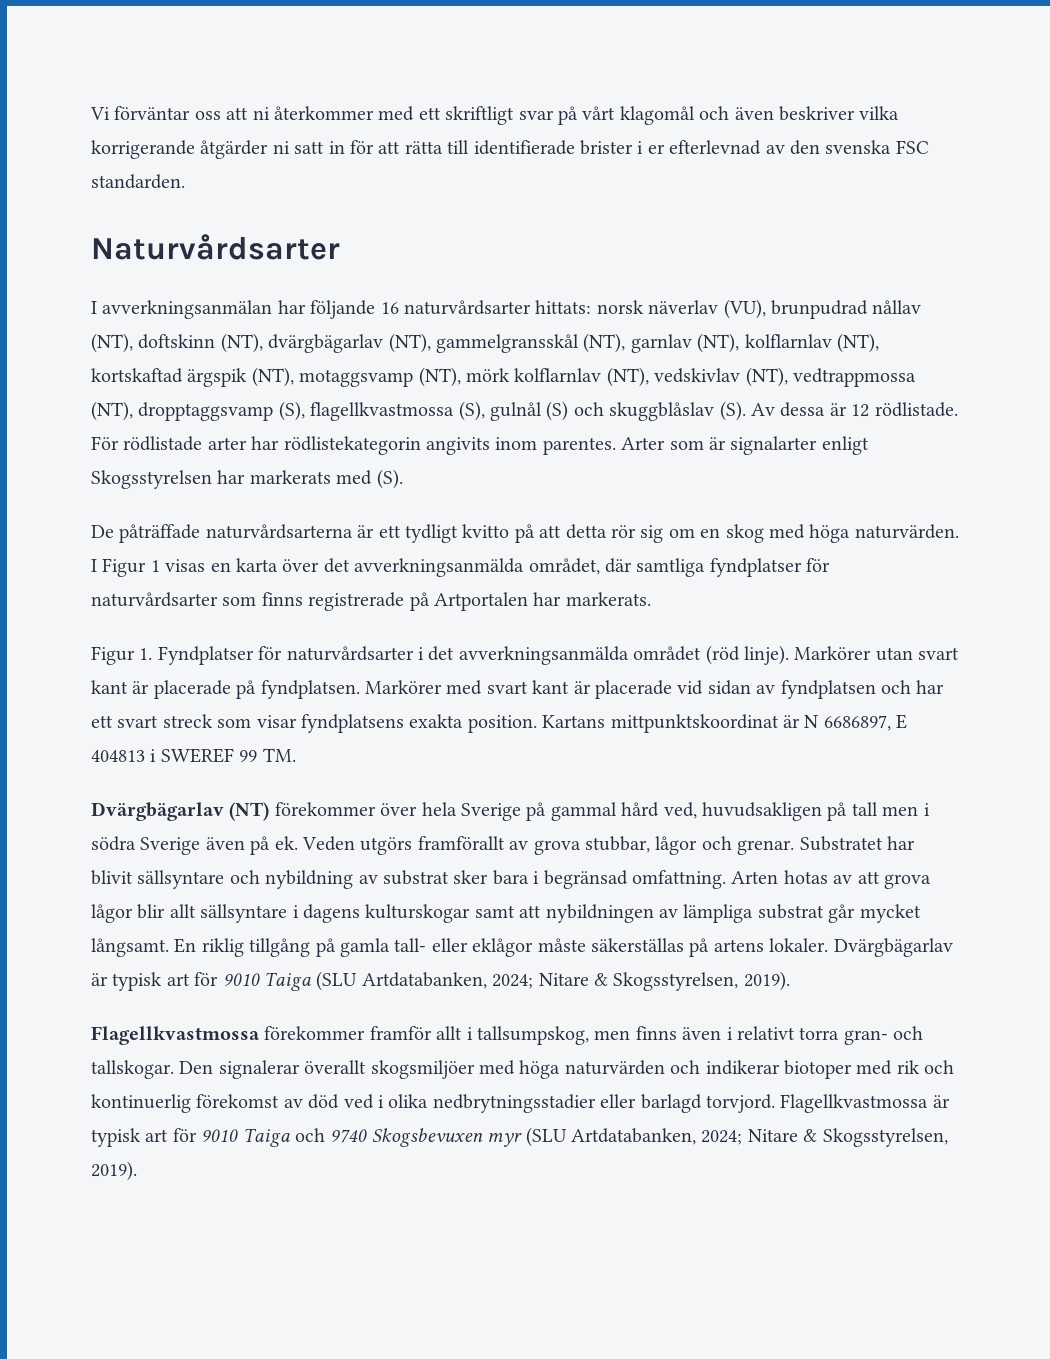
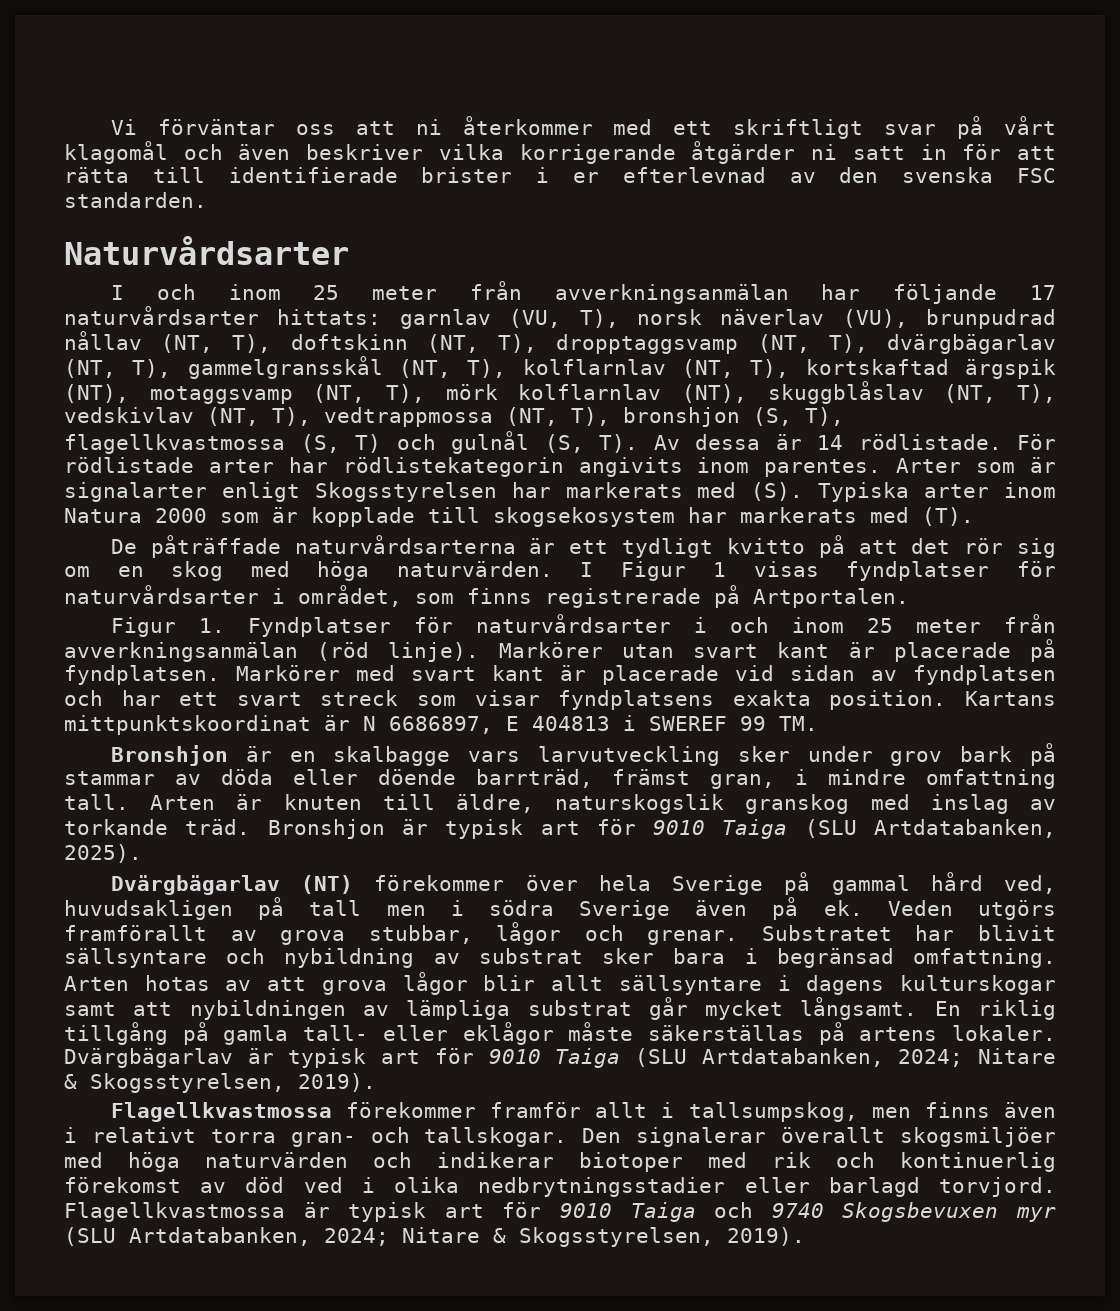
- I avverkningsanmälan har följande 16 naturvårdsarter hittats: norsk näverlav (VU), brunpudrad nållav (NT), doftskinn (NT), dvärgbägarlav (NT), gammelgransskål (NT), garnlav (NT), kolflarnlav (NT), kortskaftad ärgspik (NT), motaggsvamp (NT), mörk kolflarnlav (NT), vedskivlav (NT), vedtrappmossa (NT), dropptaggsvamp (S), flagellkvastmossa (S), gulnål (S) och skuggblåslav (S). Av dessa är 12 rödlistade.
+ I och inom 25 meter från avverkningsanmälan har följande 17 naturvårdsarter hittats: garnlav (VU, T), norsk näverlav (VU), brunpudrad nållav (NT, T), doftskinn (NT, T), dropptaggsvamp (NT, T), dvärgbägarlav (NT, T), gammelgransskål (NT, T), kolflarnlav (NT, T), kortskaftad ärgspik (NT), motaggsvamp (NT, T), mörk kolflarnlav (NT), skuggblåslav (NT, T), vedskivlav (NT, T), vedtrappmossa (NT, T), bronshjon (S, T), flagellkvastmossa (S, T) och gulnål (S, T). Av dessa är 14 rödlistade.
- Arter som är signalarter enligt Skogsstyrelsen har markerats med (S).
+ Arter som är signalarter enligt Skogsstyrelsen har markerats med (S). Typiska arter inom Natura 2000 som är kopplade till skogsekosystem har markerats med (T).
- De påträffade naturvårdsarterna är ett tydligt kvitto på att detta rör sig om en skog med höga naturvärden.
+ De påträffade naturvårdsarterna är ett tydligt kvitto på att det rör sig om en skog med höga naturvärden.
- I Figur 1 visas en karta över det avverkningsanmälda området, där samtliga fyndplatser för naturvårdsarter som finns registrerade på Artportalen har markerats.
+ I Figur 1 visas fyndplatser för naturvårdsarter i området, som finns registrerade på Artportalen.
- Figur 1. Fyndplatser för naturvårdsarter i det avverkningsanmälda området (röd linje).
+ Figur 1. Fyndplatser för naturvårdsarter i och inom 25 meter från avverkningsanmälan (röd linje).
+ Bronshjon är en skalbagge vars larvutveckling sker under grov bark på stammar av döda eller döende barrträd, främst gran, i mindre omfattning tall. Arten är knuten till äldre, naturskogslik granskog med inslag av torkande träd. Bronshjon är typisk art för 9010 Taiga (SLU Artdatabanken, 2025).

